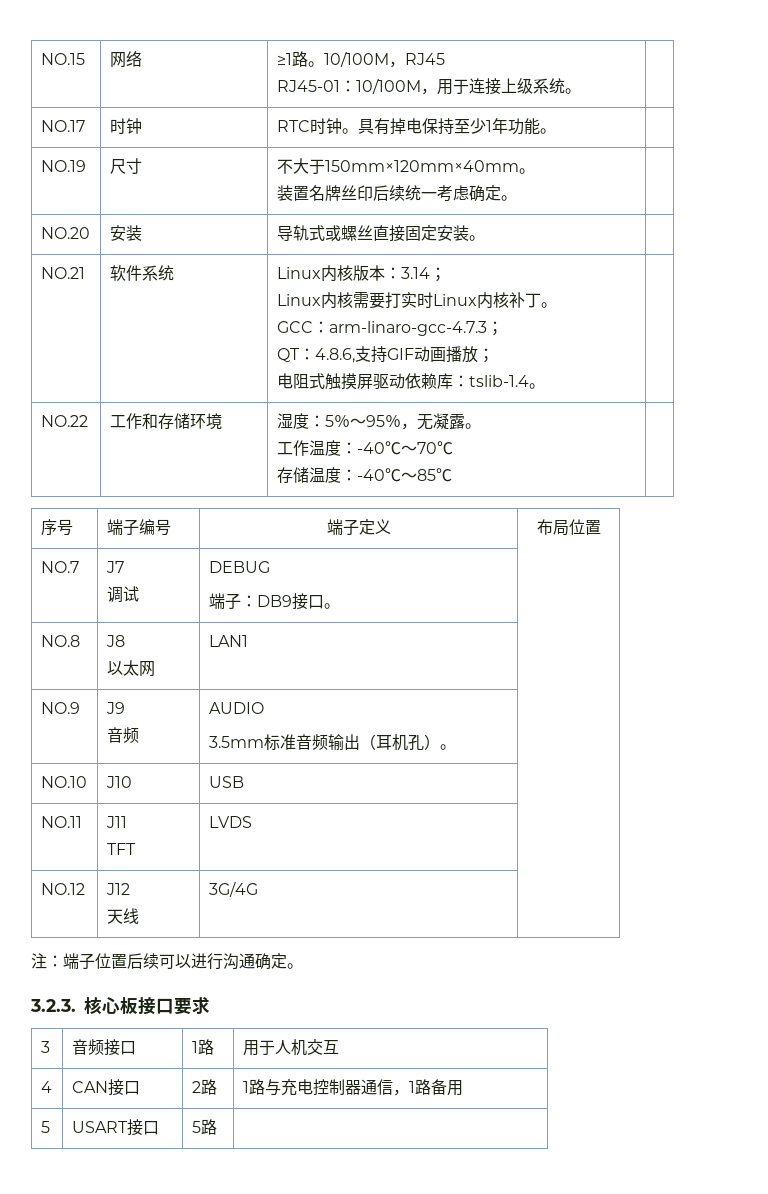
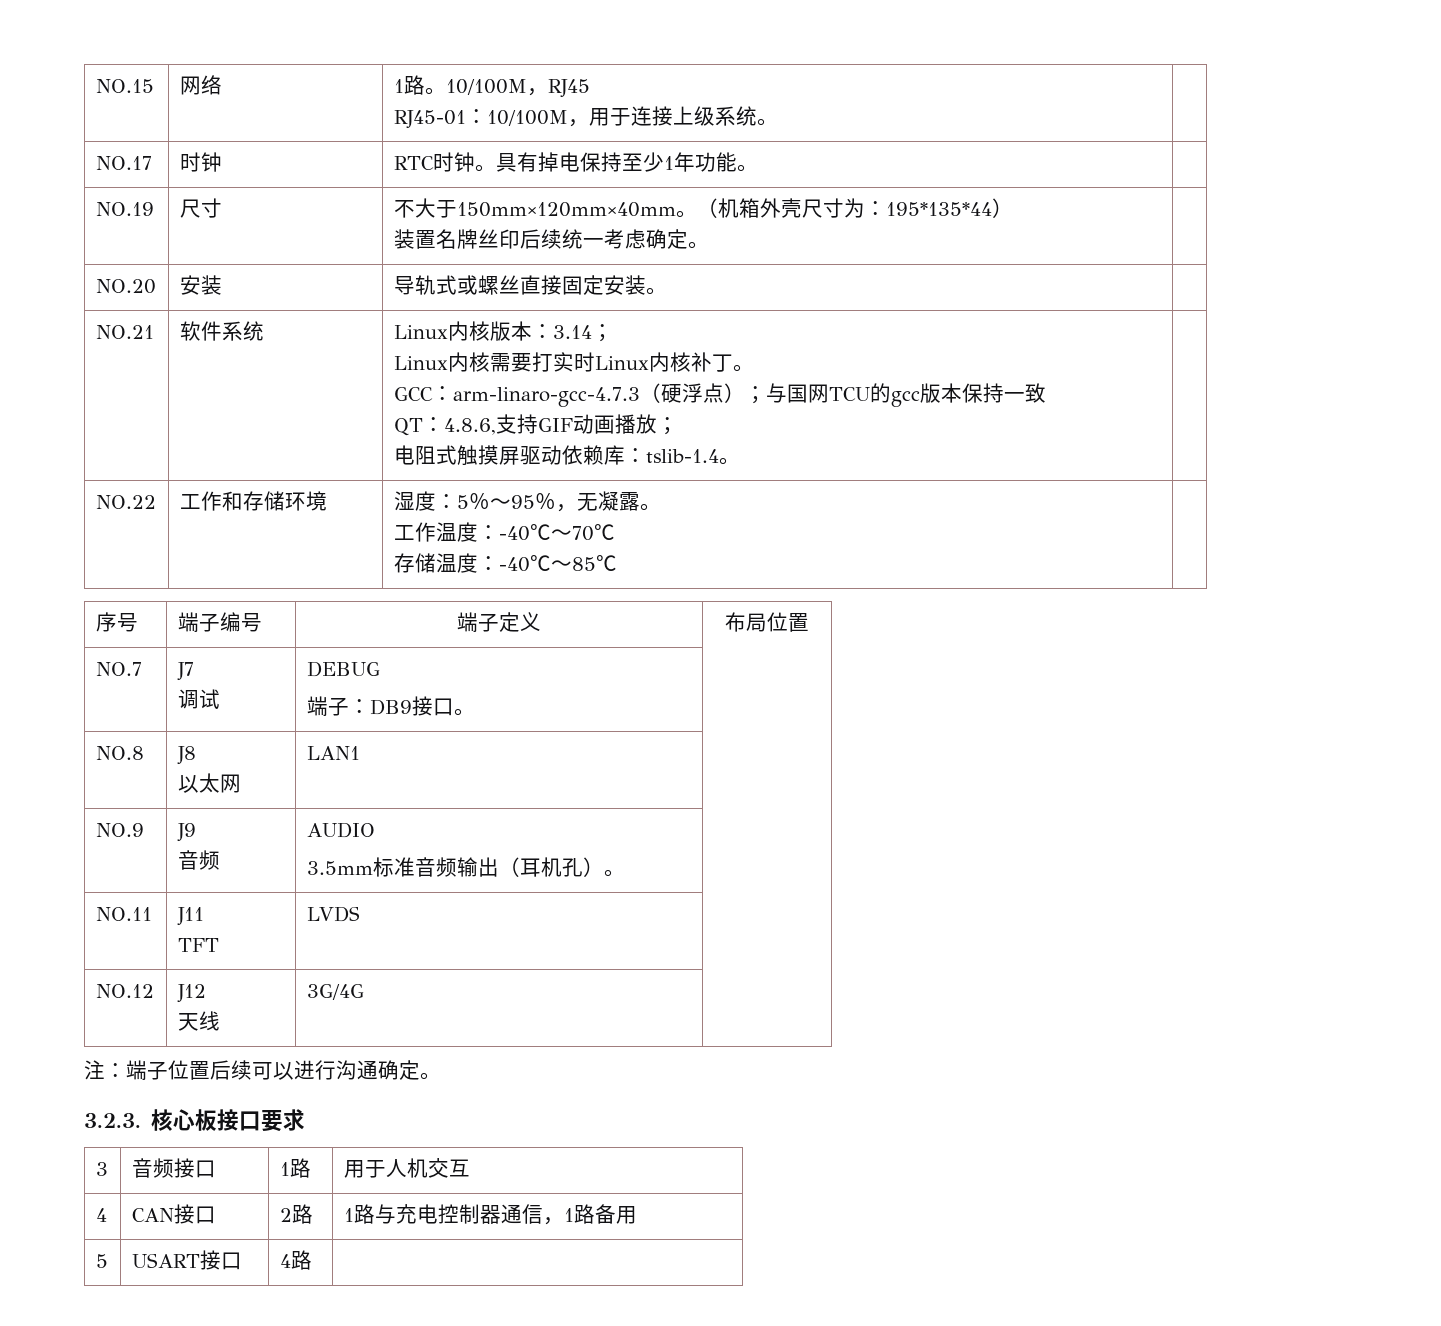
- NO.15 | 网络 | ≥1路。10/100M，RJ45
+ NO.15 | 网络 | 1路。10/100M，RJ45
- NO.19 | 尺寸 | 不大于150mm×120mm×40mm。
+ NO.19 | 尺寸 | 不大于150mm×120mm×40mm。（机箱外壳尺寸为：195*135*44）
- GCC：arm-linaro-gcc-4.7.3；
+ GCC：arm-linaro-gcc-4.7.3（硬浮点）；与国网TCU的gcc版本保持一致
- NO.10 | J10 | USB |
- 5 | USART接口 | 5路 |
+ 5 | USART接口 | 4路 |

